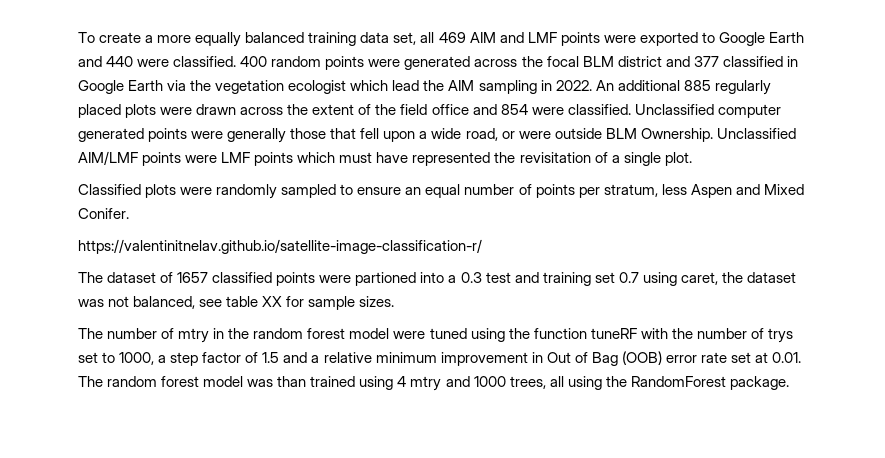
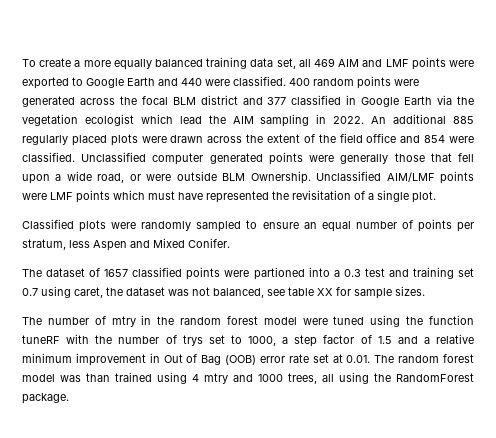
- https://valentinitnelav.github.io/satellite-image-classification-r/

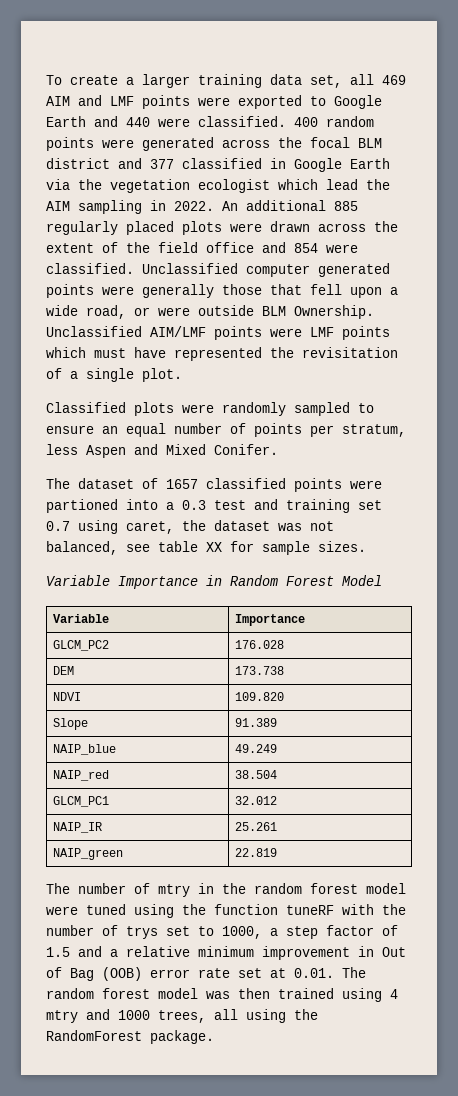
- To create a more equally balanced training data set, all 469 AIM and LMF points were exported to Google Earth and 440 were classified.
+ To create a larger training data set, all 469 AIM and LMF points were exported to Google Earth and 440 were classified.
+ Variable Importance in Random Forest Model
+ Variable | Importance
+ GLCM_PC2 | 176.028
+ DEM | 173.738
+ NDVI | 109.820
+ Slope | 91.389
+ NAIP_blue | 49.249
+ NAIP_red | 38.504
+ GLCM_PC1 | 32.012
+ NAIP_IR | 25.261
+ NAIP_green | 22.819
- The number of mtry in the random forest model were tuned using the function tuneRF with the number of trys set to 1000, a step factor of 1.5 and a relative minimum improvement in Out of Bag (OOB) error rate set at 0.01. The random forest model was than trained using 4 mtry and 1000 trees, all using the RandomForest package.
+ The number of mtry in the random forest model were tuned using the function tuneRF with the number of trys set to 1000, a step factor of 1.5 and a relative minimum improvement in Out of Bag (OOB) error rate set at 0.01. The random forest model was then trained using 4 mtry and 1000 trees, all using the RandomForest package.

